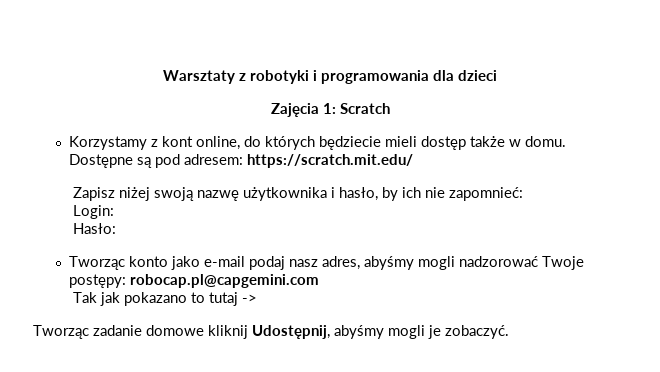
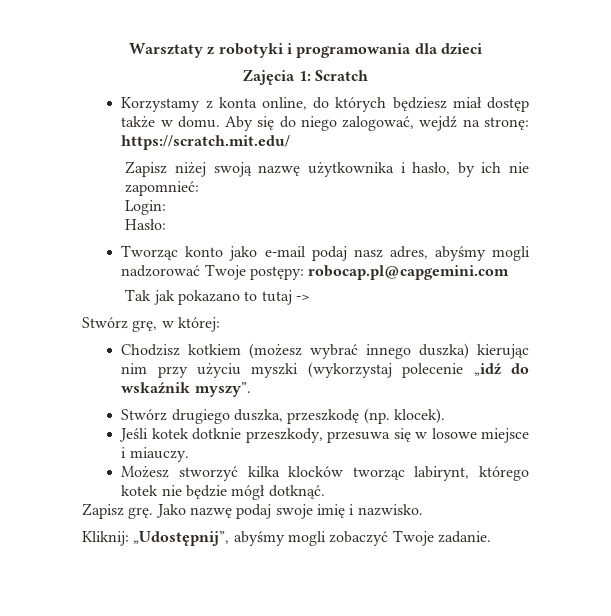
- Korzystamy z kont online, do których będziecie mieli dostęp także w domu.
+ Korzystamy z konta online, do których będziesz miał dostęp także w domu.
- Dostępne są pod adresem: https://scratch.mit.edu/
+ Aby się do niego zalogować, wejdź na stronę: https://scratch.mit.edu/
- Tworząc zadanie domowe kliknij Udostępnij, abyśmy mogli je zobaczyć.
+ Stwórz grę, w której:
+ Chodzisz kotkiem (możesz wybrać innego duszka) kierując nim przy użyciu myszki (wykorzystaj polecenie „idź do wskaźnik myszy”.
+ Stwórz drugiego duszka, przeszkodę (np. klocek).
+ Jeśli kotek dotknie przeszkody, przesuwa się w losowe miejsce i miauczy.
+ Możesz stworzyć kilka klocków tworząc labirynt, którego kotek nie będzie mógł dotknąć.
+ Zapisz grę. Jako nazwę podaj swoje imię i nazwisko.
+ Kliknij: „Udostępnij”, abyśmy mogli zobaczyć Twoje zadanie.

